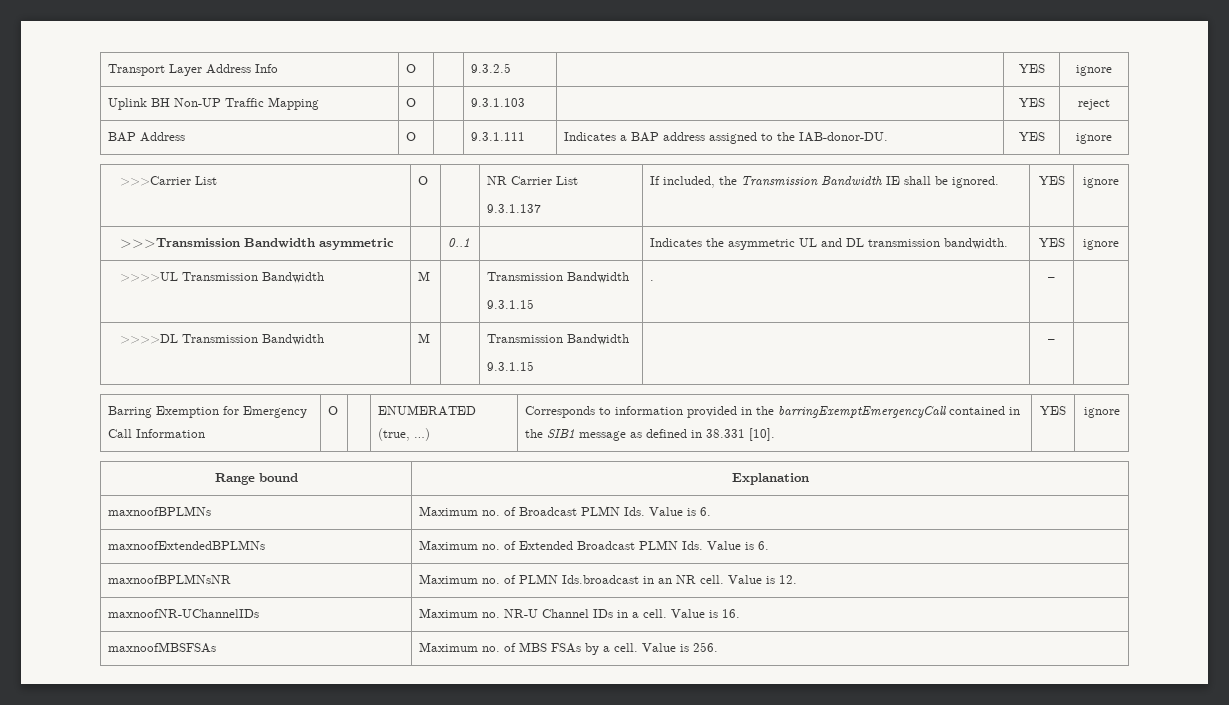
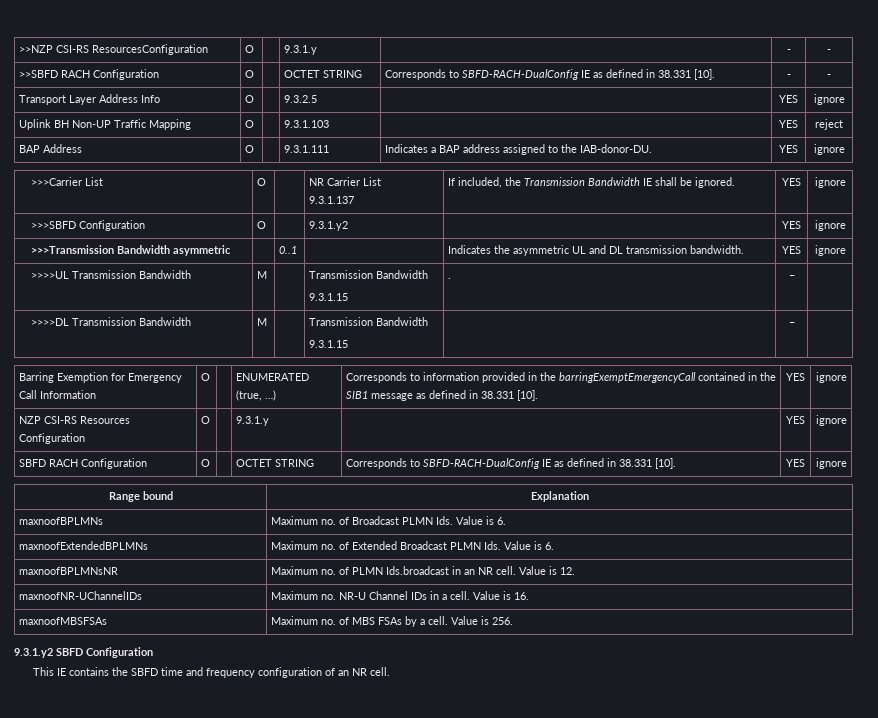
+ >>NZP CSI-RS ResourcesConfiguration | O | | 9.3.1.y | | - | -
+ >>SBFD RACH Configuration | O | | OCTET STRING | Corresponds to SBFD-RACH-DualConfig IE as defined in 38.331 [10]. | - | -
+ >>>SBFD Configuration | O | | 9.3.1.y2 | | YES | ignore
+ NZP CSI-RS Resources Configuration | O | | 9.3.1.y | | YES | ignore
+ SBFD RACH Configuration | O | | OCTET STRING | Corresponds to SBFD-RACH-DualConfig IE as defined in 38.331 [10]. | YES | ignore
+ 9.3.1.y2 SBFD Configuration
+ This IE contains the SBFD time and frequency configuration of an NR cell.

